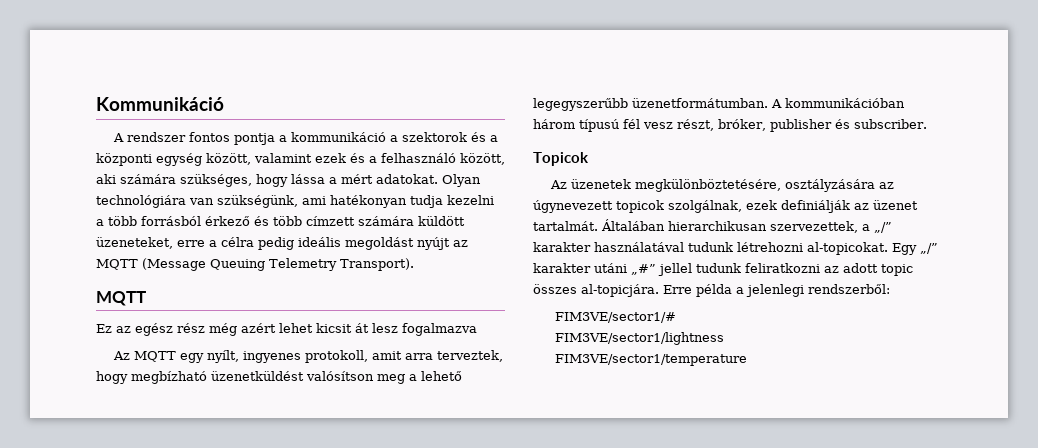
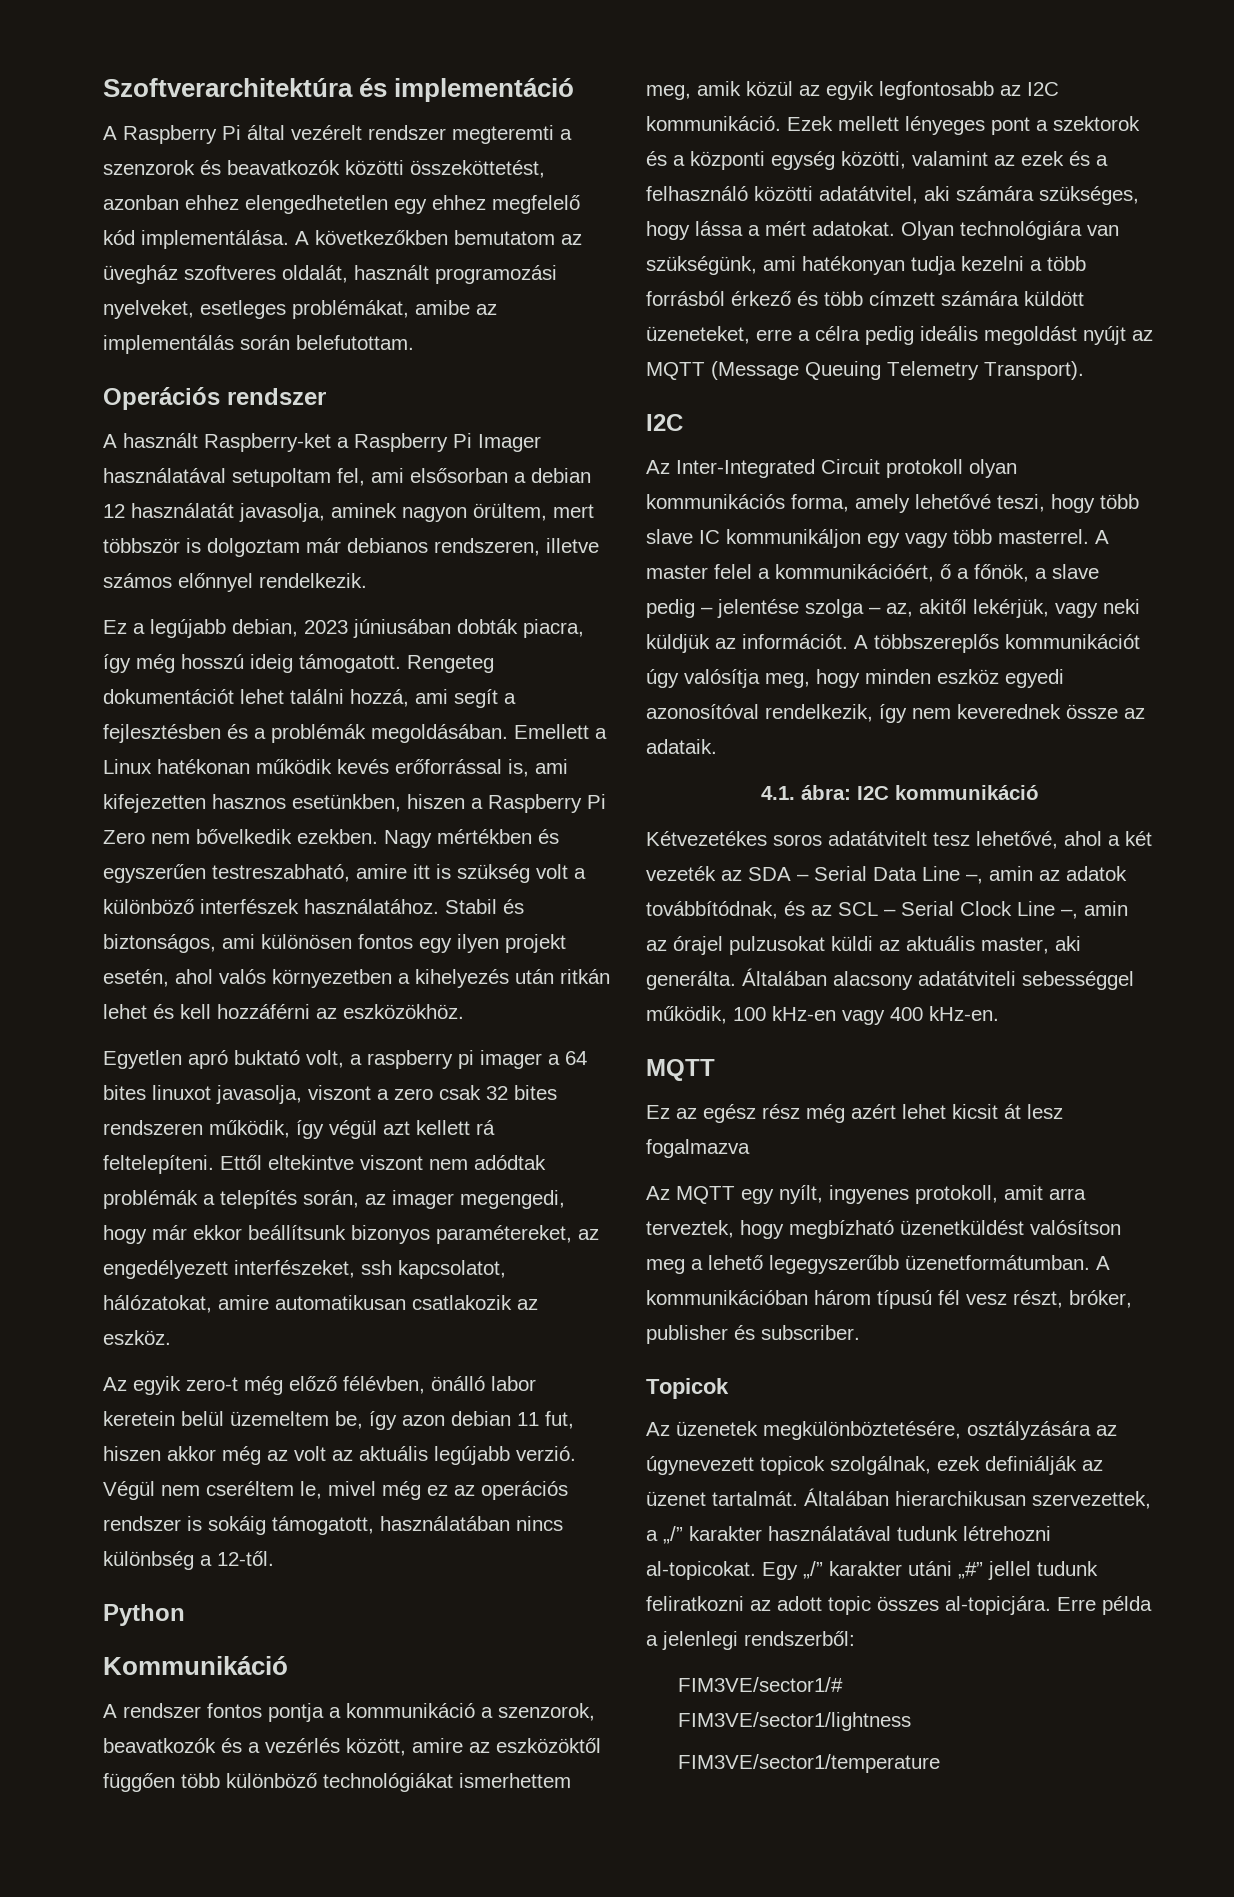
+ Szoftverarchitektúra és implementáció
+ A Raspberry Pi által vezérelt rendszer megteremti a szenzorok és beavatkozók közötti összeköttetést, azonban ehhez elengedhetetlen egy ehhez megfelelő kód implementálása. A következőkben bemutatom az üvegház szoftveres oldalát, használt programozási nyelveket, esetleges problémákat, amibe az implementálás során belefutottam.
+ Operációs rendszer
+ A használt Raspberry-ket a Raspberry Pi Imager használatával setupoltam fel, ami elsősorban a debian 12 használatát javasolja, aminek nagyon örültem, mert többször is dolgoztam már debianos rendszeren, illetve számos előnnyel rendelkezik.
+ Ez a legújabb debian, 2023 júniusában dobták piacra, így még hosszú ideig támogatott. Rengeteg dokumentációt lehet találni hozzá, ami segít a fejlesztésben és a problémák megoldásában. Emellett a Linux hatékonan működik kevés erőforrással is, ami kifejezetten hasznos esetünkben, hiszen a Raspberry Pi Zero nem bővelkedik ezekben. Nagy mértékben és egyszerűen testreszabható, amire itt is szükség volt a különböző interfészek használatához. Stabil és biztonságos, ami különösen fontos egy ilyen projekt esetén, ahol valós környezetben a kihelyezés után ritkán lehet és kell hozzáférni az eszközökhöz.
+ Egyetlen apró buktató volt, a raspberry pi imager a 64 bites linuxot javasolja, viszont a zero csak 32 bites rendszeren működik, így végül azt kellett rá feltelepíteni. Ettől eltekintve viszont nem adódtak problémák a telepítés során, az imager megengedi, hogy már ekkor beállítsunk bizonyos paramétereket, az engedélyezett interfészeket, ssh kapcsolatot, hálózatokat, amire automatikusan csatlakozik az eszköz.
+ Az egyik zero-t még előző félévben, önálló labor keretein belül üzemeltem be, így azon debian 11 fut, hiszen akkor még az volt az aktuális legújabb verzió. Végül nem cseréltem le, mivel még ez az operációs rendszer is sokáig támogatott, használatában nincs különbség a 12-től.
+ Python
- A rendszer fontos pontja a kommunikáció a szektorok és a központi egység között, valamint ezek és a felhasználó között, aki számára szükséges, hogy lássa a mért adatokat.
+ A rendszer fontos pontja a kommunikáció a szenzorok, beavatkozók és a vezérlés között, amire az eszközöktől függően több különböző technológiákat ismerhettem meg, amik közül az egyik legfontosabb az I2C kommunikáció. Ezek mellett lényeges pont a szektorok és a központi egység közötti, valamint az ezek és a felhasználó közötti adatátvitel, aki számára szükséges, hogy lássa a mért adatokat.
  Olyan technológiára van szükségünk, ami hatékonyan tudja kezelni a több forrásból érkező és több címzett számára küldött üzeneteket, erre a célra pedig ideális megoldást nyújt az MQTT (Message Queuing Telemetry Transport).
+ I2C
+ Az Inter-Integrated Circuit protokoll olyan kommunikációs forma, amely lehetővé teszi, hogy több slave IC kommunikáljon egy vagy több masterrel. A master felel a kommunikációért, ő a főnök, a slave pedig – jelentése szolga – az, akitől lekérjük, vagy neki küldjük az információt. A többszereplős kommunikációt úgy valósítja meg, hogy minden eszköz egyedi azonosítóval rendelkezik, így nem keverednek össze az adataik.
+ 4.1. ábra: I2C kommunikáció
+ Kétvezetékes soros adatátvitelt tesz lehetővé, ahol a két vezeték az SDA – Serial Data Line –, amin az adatok továbbítódnak, és az SCL – Serial Clock Line –, amin az órajel pulzusokat küldi az aktuális master, aki generálta. Általában alacsony adatátviteli sebességgel működik, 100 kHz-en vagy 400 kHz-en.

